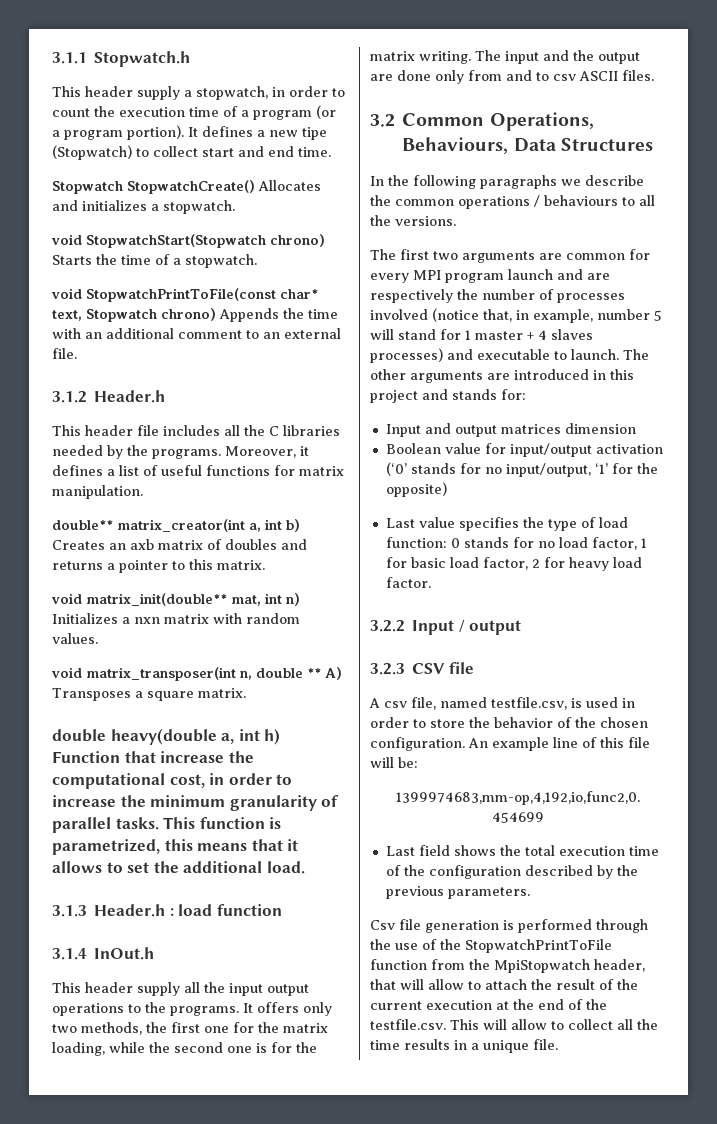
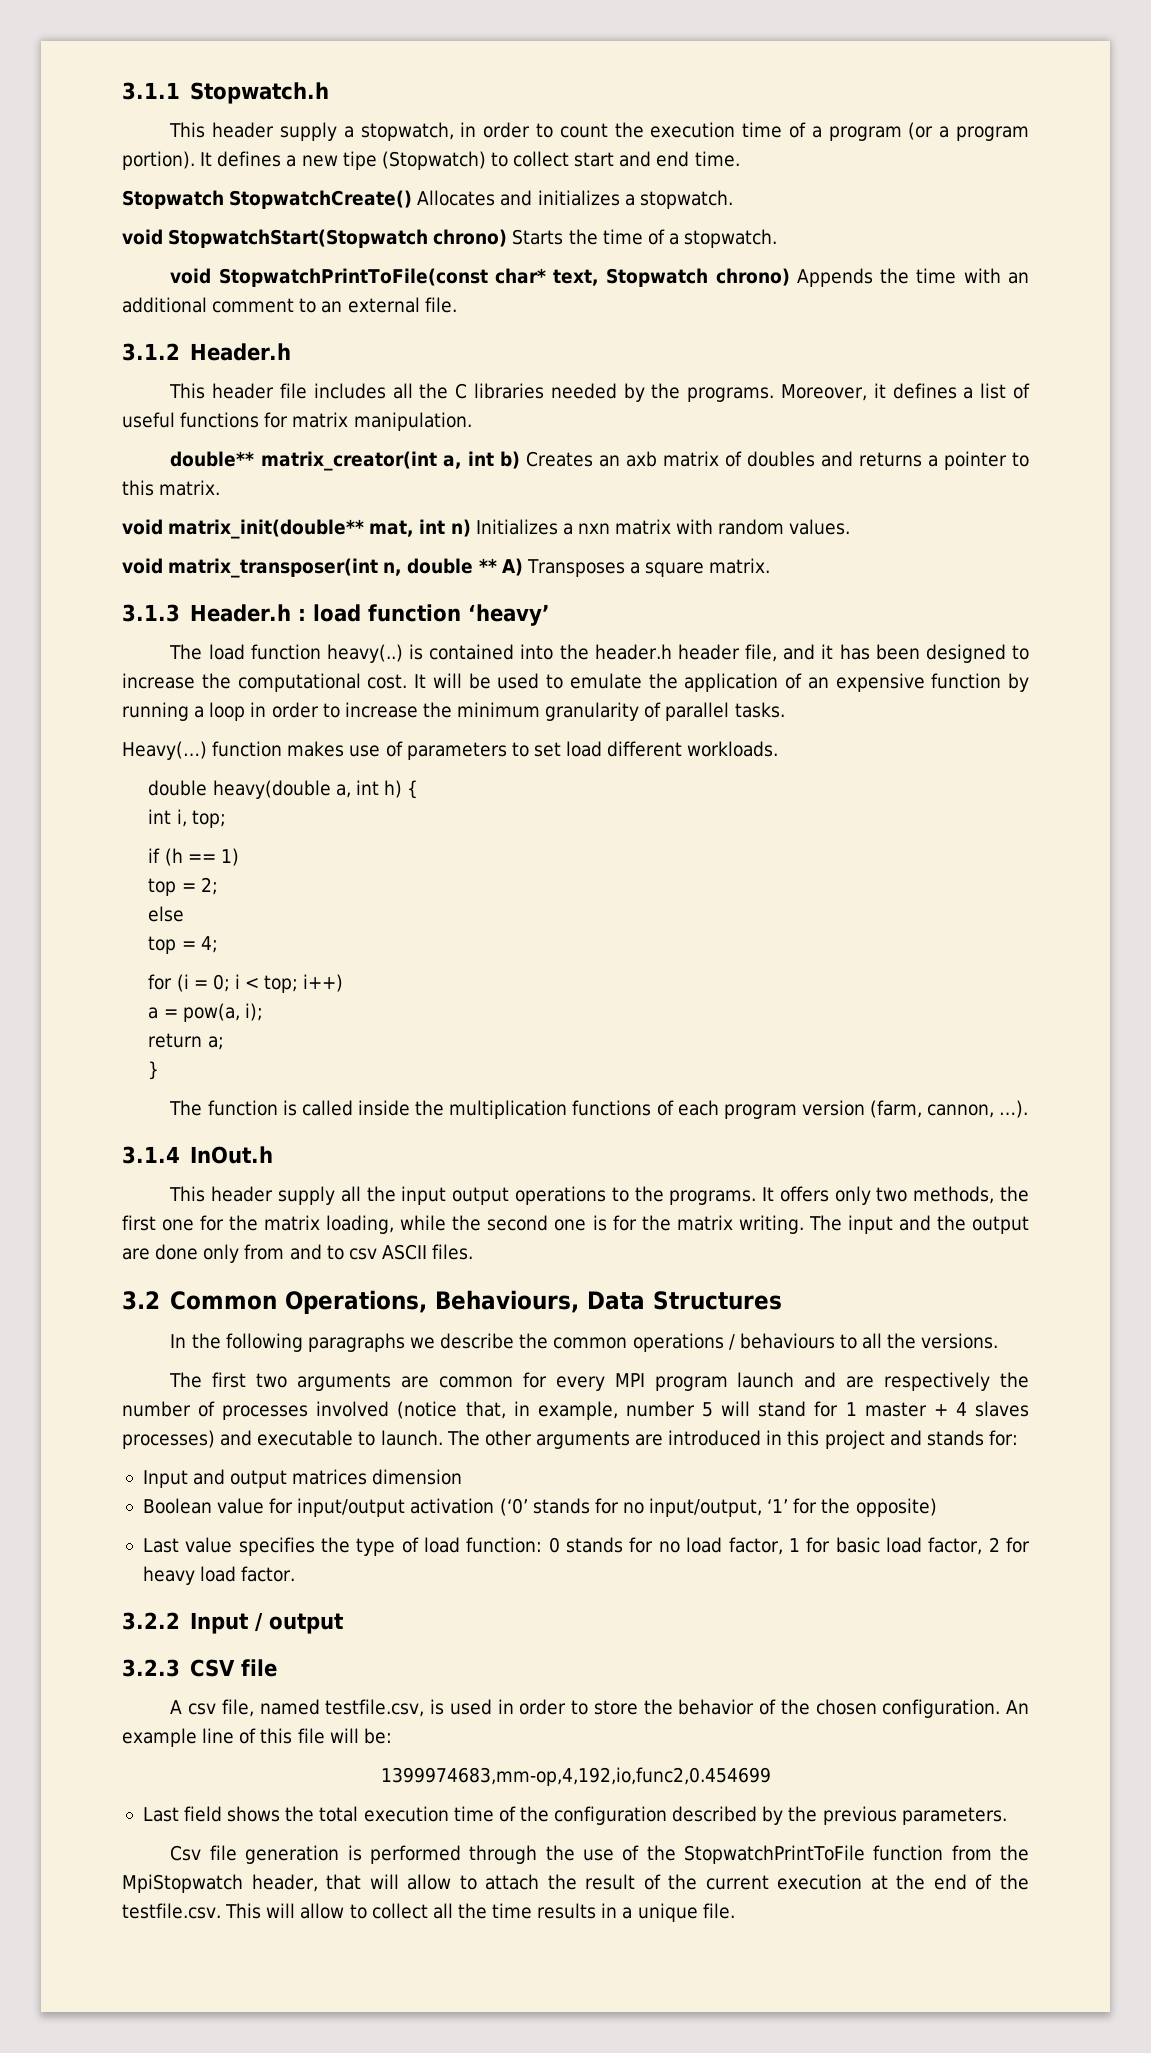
- double heavy(double a, int h) Function that increase the computational cost, in order to increase the minimum granularity of parallel tasks. This function is parametrized, this means that it allows to set the additional load.
- 3.1.3 Header.h : load function
+ 3.1.3 Header.h : load function ‘heavy’
+ The load function heavy(..) is contained into the header.h header file, and it has been designed to increase the computational cost. It will be used to emulate the application of an expensive function by running a loop in order to increase the minimum granularity of parallel tasks.
+ Heavy(…) function makes use of parameters to set load different workloads.
+ double heavy(double a, int h) {
+ int i, top;
+ if (h == 1)
+ top = 2;
+ else
+ top = 4;
+ for (i = 0; i < top; i++)
+ a = pow(a, i);
+ return a;
+ }
+ The function is called inside the multiplication functions of each program version (farm, cannon, …).

